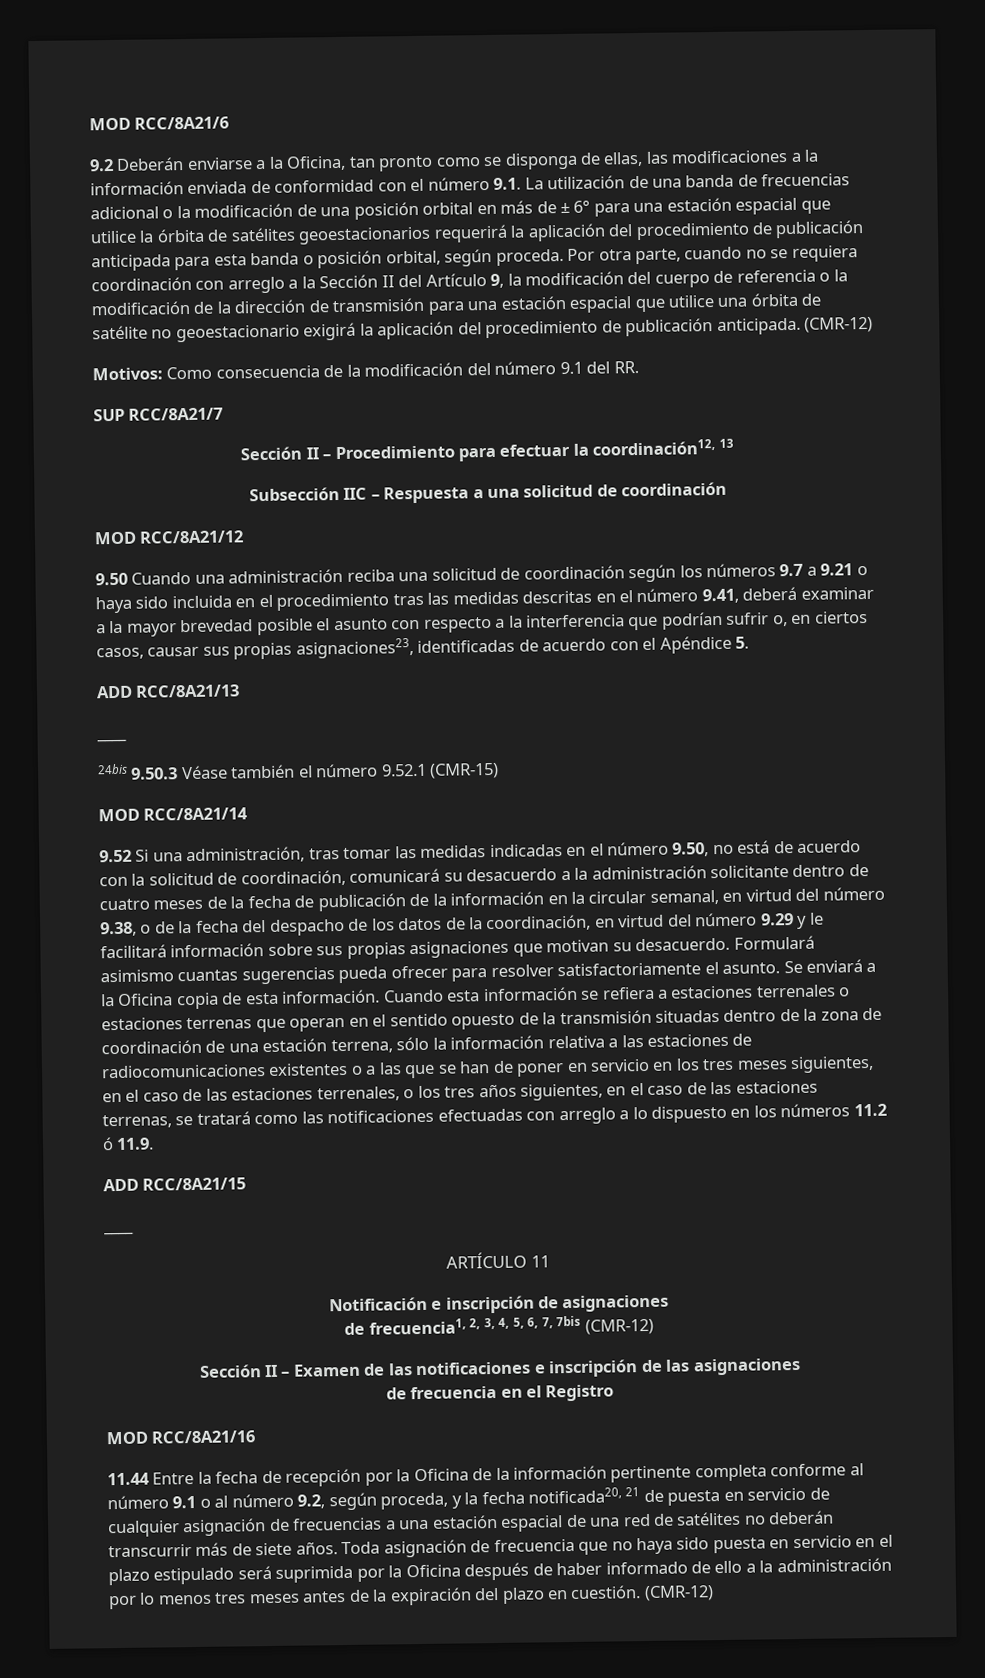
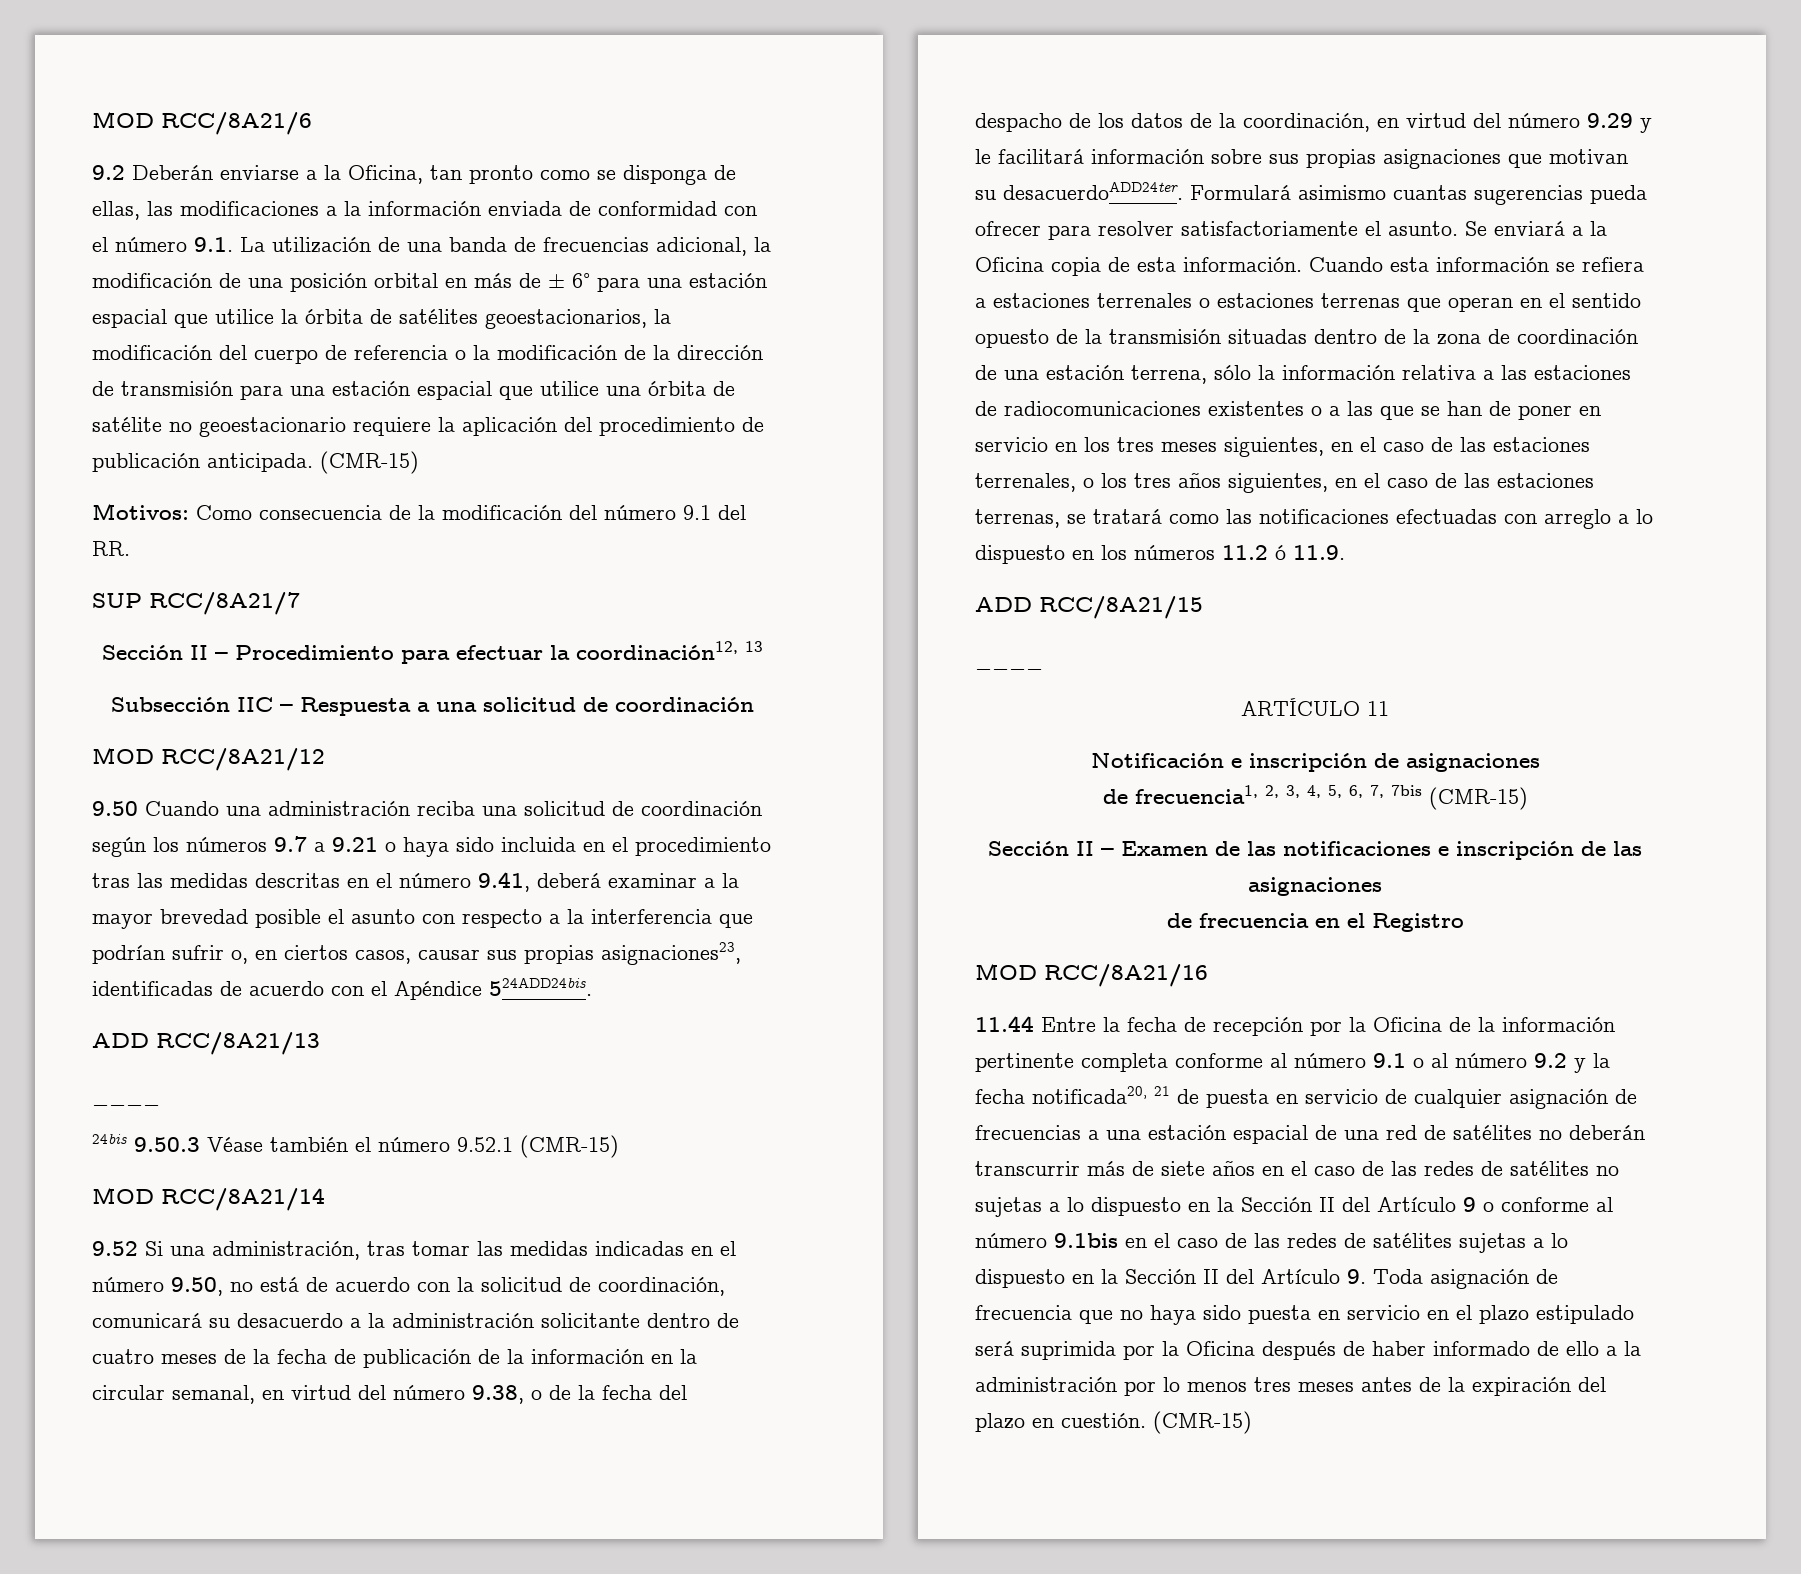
- 9.2 Deberán enviarse a la Oficina, tan pronto como se disponga de ellas, las modificaciones a la información enviada de conformidad con el número 9.1. La utilización de una banda de frecuencias adicional o la modificación de una posición orbital en más de ± 6° para una estación espacial que utilice la órbita de satélites geoestacionarios requerirá la aplicación del procedimiento de publicación anticipada para esta banda o posición orbital, según proceda. Por otra parte, cuando no se requiera coordinación con arreglo a la Sección II del Artículo 9, la modificación del cuerpo de referencia o la modificación de la dirección de transmisión para una estación espacial que utilice una órbita de satélite no geoestacionario exigirá la aplicación del procedimiento de publicación anticipada. (CMR-12)
+ 9.2 Deberán enviarse a la Oficina, tan pronto como se disponga de ellas, las modificaciones a la información enviada de conformidad con el número 9.1. La utilización de una banda de frecuencias adicional, la modificación de una posición orbital en más de ± 6° para una estación espacial que utilice la órbita de satélites geoestacionarios, la modificación del cuerpo de referencia o la modificación de la dirección de transmisión para una estación espacial que utilice una órbita de satélite no geoestacionario requiere la aplicación del procedimiento de publicación anticipada. (CMR-15)
- 9.50 Cuando una administración reciba una solicitud de coordinación según los números 9.7 a 9.21 o haya sido incluida en el procedimiento tras las medidas descritas en el número 9.41, deberá examinar a la mayor brevedad posible el asunto con respecto a la interferencia que podrían sufrir o, en ciertos casos, causar sus propias asignaciones23, identificadas de acuerdo con el Apéndice 5.
+ 9.50 Cuando una administración reciba una solicitud de coordinación según los números 9.7 a 9.21 o haya sido incluida en el procedimiento tras las medidas descritas en el número 9.41, deberá examinar a la mayor brevedad posible el asunto con respecto a la interferencia que podrían sufrir o, en ciertos casos, causar sus propias asignaciones23, identificadas de acuerdo con el Apéndice 524ADD24bis.
- 9.52 Si una administración, tras tomar las medidas indicadas en el número 9.50, no está de acuerdo con la solicitud de coordinación, comunicará su desacuerdo a la administración solicitante dentro de cuatro meses de la fecha de publicación de la información en la circular semanal, en virtud del número 9.38, o de la fecha del despacho de los datos de la coordinación, en virtud del número 9.29 y le facilitará información sobre sus propias asignaciones que motivan su desacuerdo.
+ 9.52 Si una administración, tras tomar las medidas indicadas en el número 9.50, no está de acuerdo con la solicitud de coordinación, comunicará su desacuerdo a la administración solicitante dentro de cuatro meses de la fecha de publicación de la información en la circular semanal, en virtud del número 9.38, o de la fecha del despacho de los datos de la coordinación, en virtud del número 9.29 y le facilitará información sobre sus propias asignaciones que motivan su desacuerdoADD24ter.
- de frecuencia1, 2, 3, 4, 5, 6, 7, 7bis (CMR-12)
+ de frecuencia1, 2, 3, 4, 5, 6, 7, 7bis (CMR-15)
- 11.44 Entre la fecha de recepción por la Oficina de la información pertinente completa conforme al número 9.1 o al número 9.2, según proceda, y la fecha notificada20, 21 de puesta en servicio de cualquier asignación de frecuencias a una estación espacial de una red de satélites no deberán transcurrir más de siete años. Toda asignación de frecuencia que no haya sido puesta en servicio en el plazo estipulado será suprimida por la Oficina después de haber informado de ello a la administración por lo menos tres meses antes de la expiración del plazo en cuestión. (CMR-12)
+ 11.44 Entre la fecha de recepción por la Oficina de la información pertinente completa conforme al número 9.1 o al número 9.2 y la fecha notificada20, 21 de puesta en servicio de cualquier asignación de frecuencias a una estación espacial de una red de satélites no deberán transcurrir más de siete años en el caso de las redes de satélites no sujetas a lo dispuesto en la Sección II del Artículo 9 o conforme al número 9.1bis en el caso de las redes de satélites sujetas a lo dispuesto en la Sección II del Artículo 9. Toda asignación de frecuencia que no haya sido puesta en servicio en el plazo estipulado será suprimida por la Oficina después de haber informado de ello a la administración por lo menos tres meses antes de la expiración del plazo en cuestión. (CMR-15)

